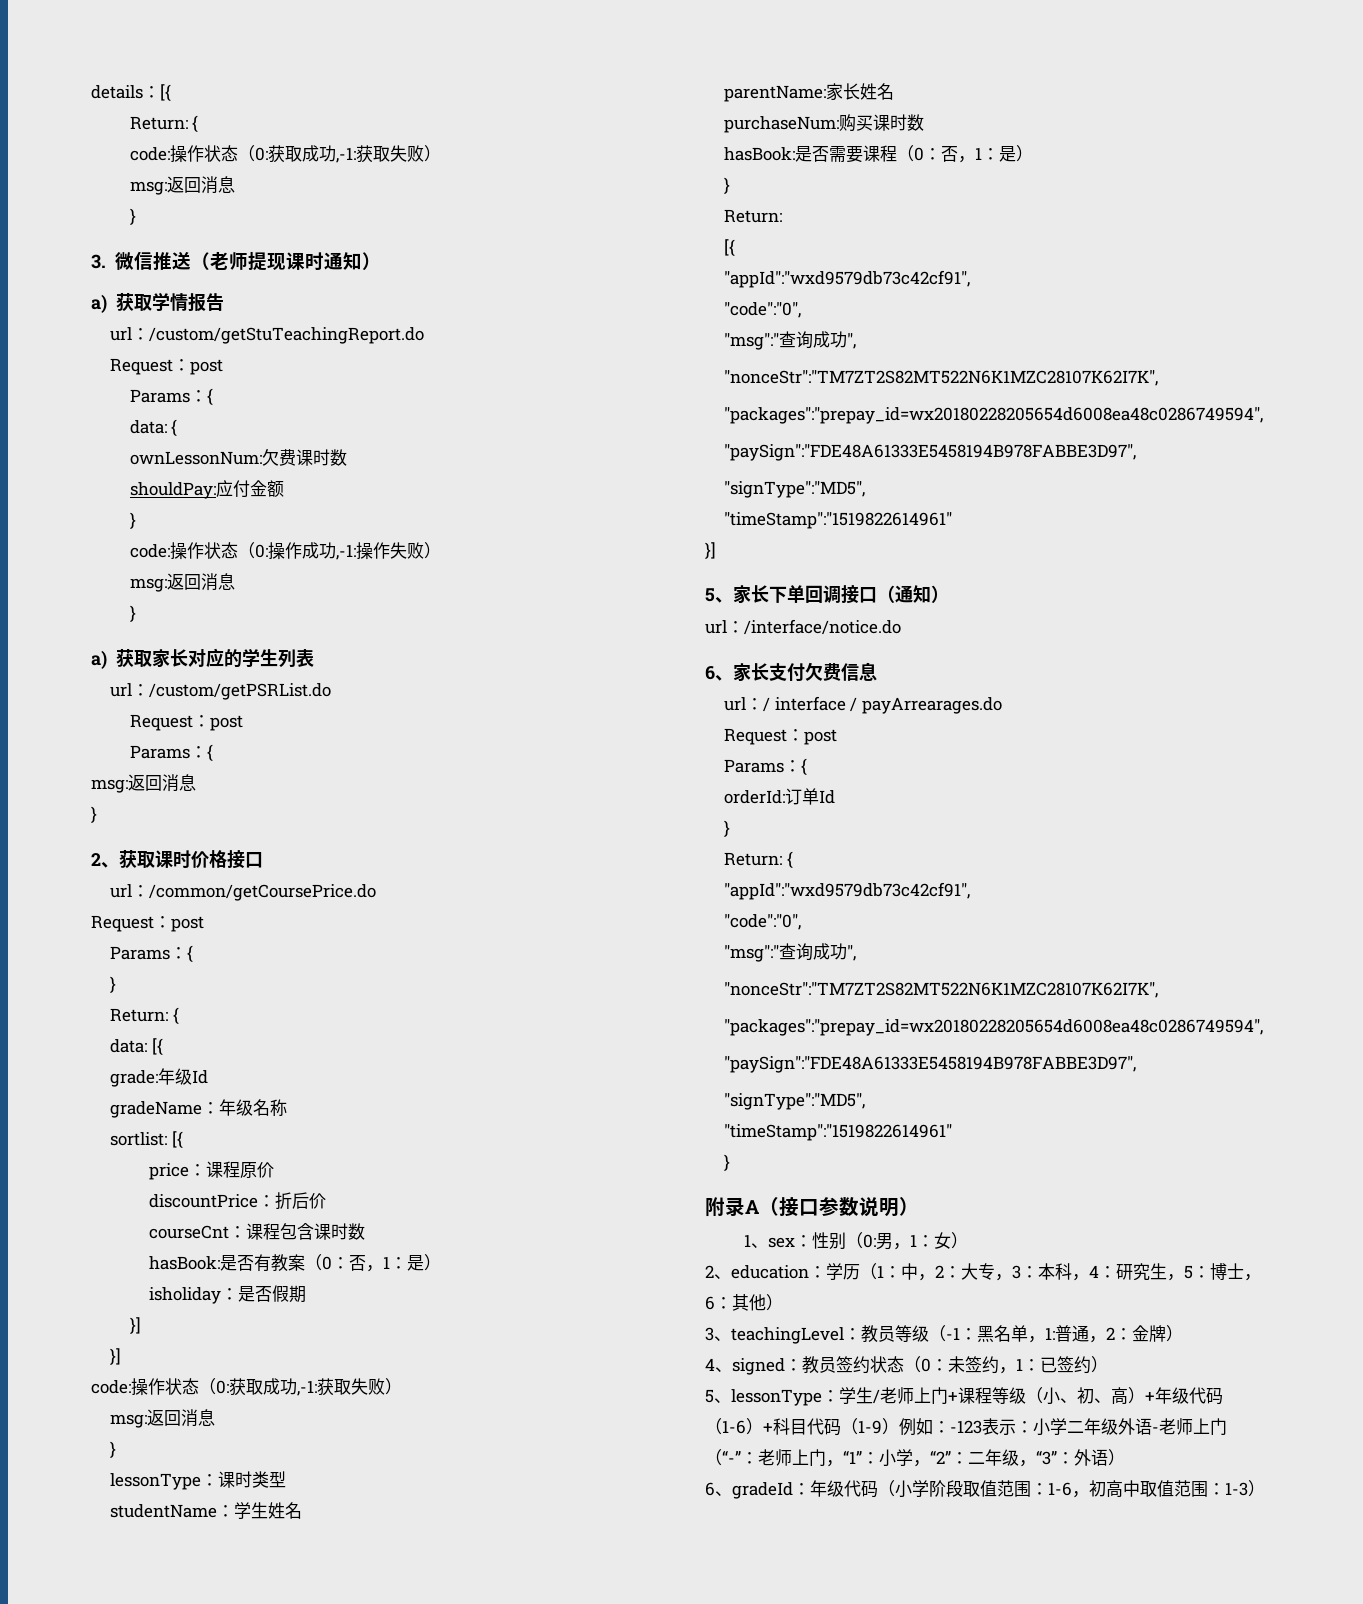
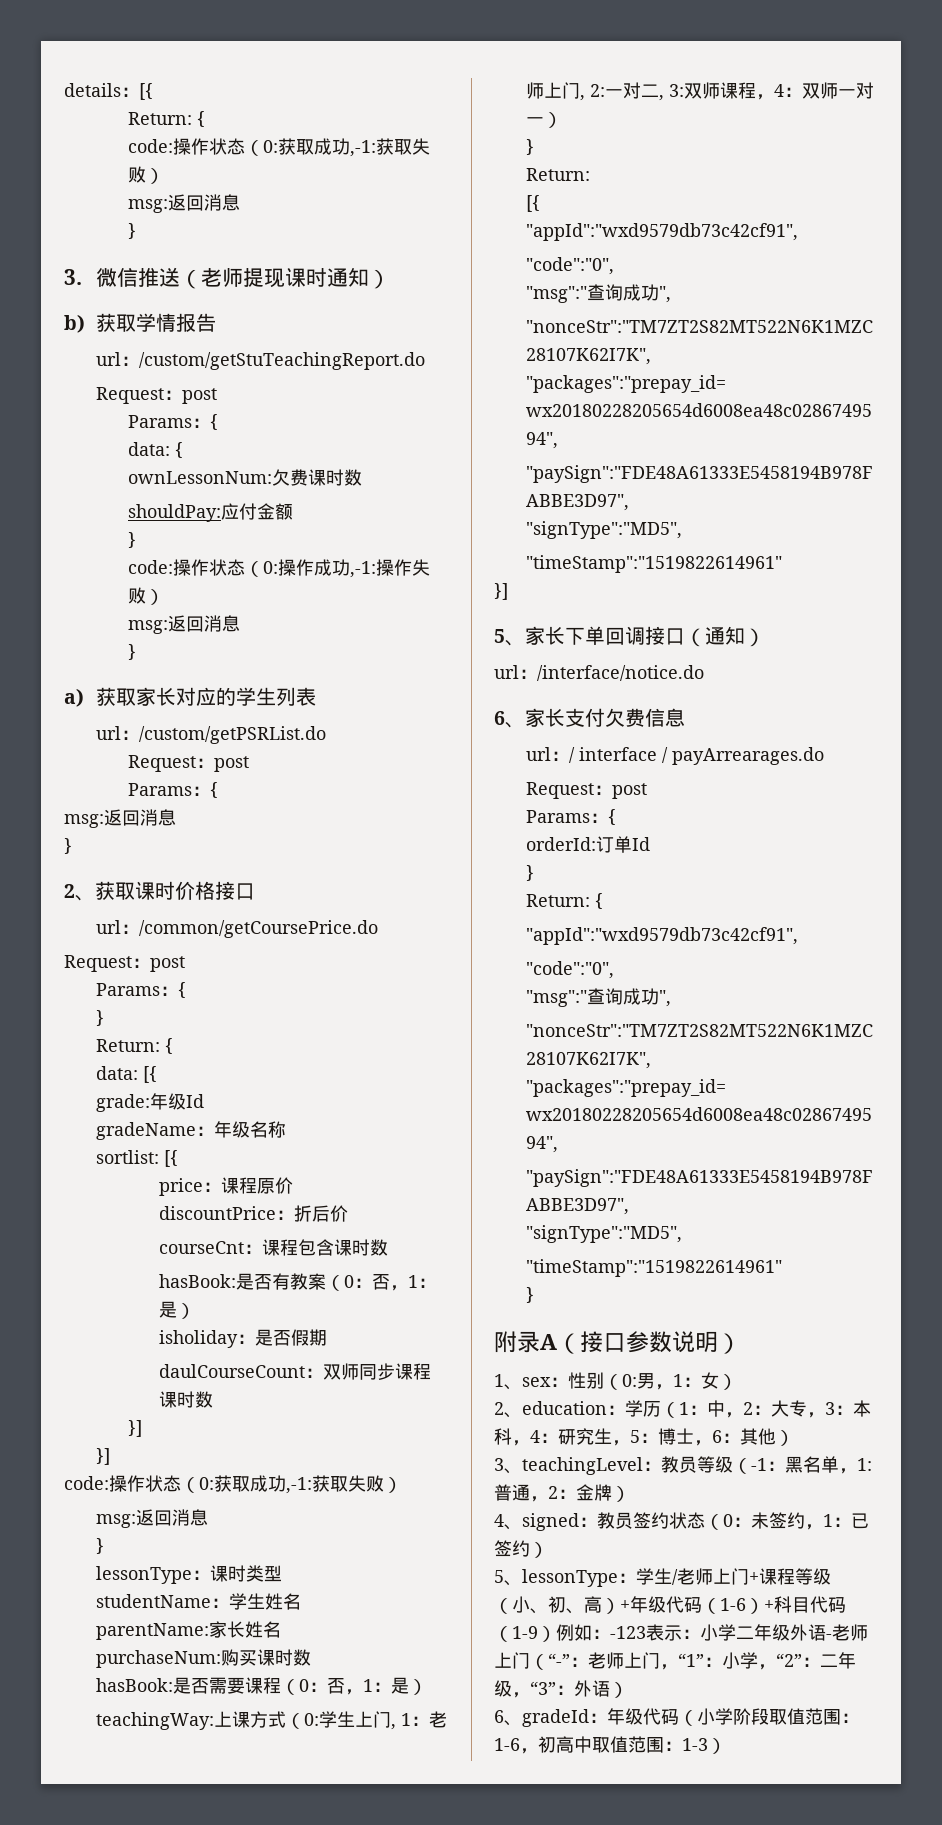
- a)获取学情报告
+ b)获取学情报告
+ daulCourseCount：双师同步课程课时数
+ teachingWay:上课方式（0:学生上门, 1：老师上门, 2:一对二, 3:双师课程，4：双师一对一）

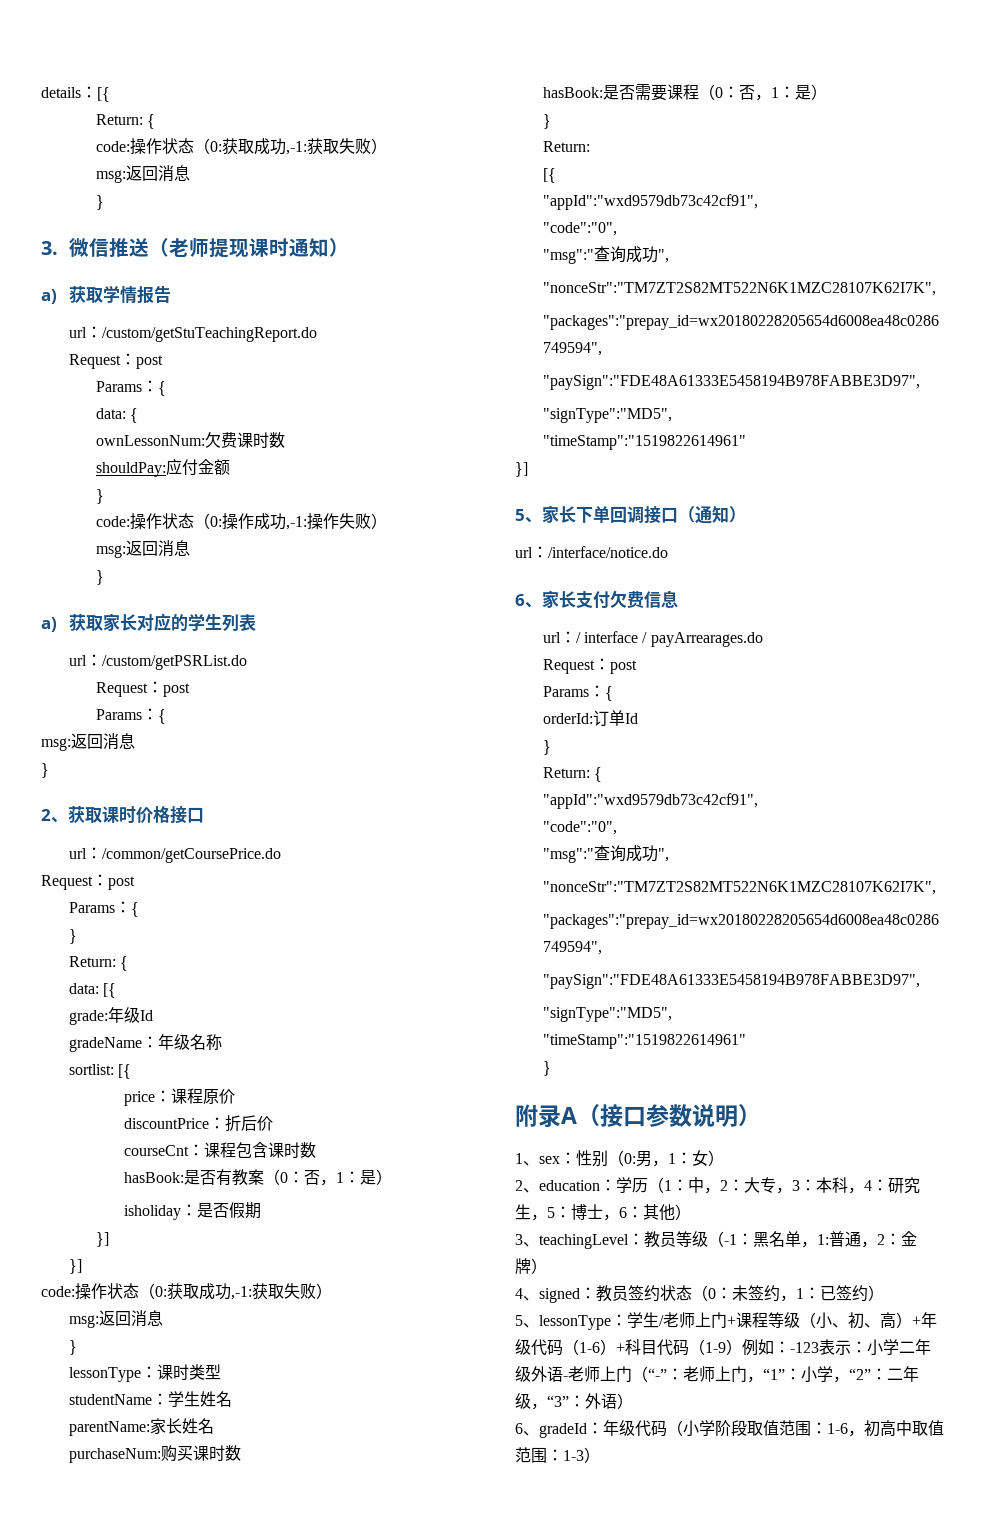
- b)获取学情报告
+ a)获取学情报告
- daulCourseCount：双师同步课程课时数
- teachingWay:上课方式（0:学生上门, 1：老师上门, 2:一对二, 3:双师课程，4：双师一对一）

